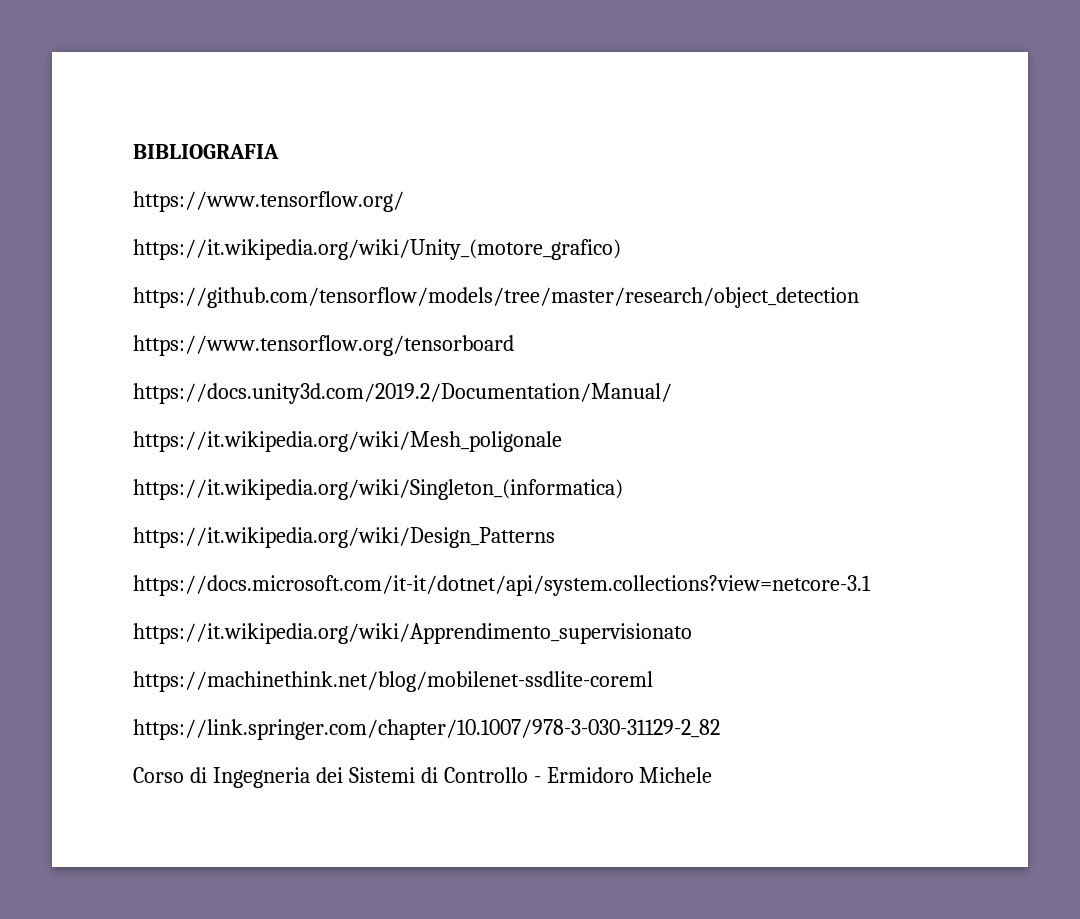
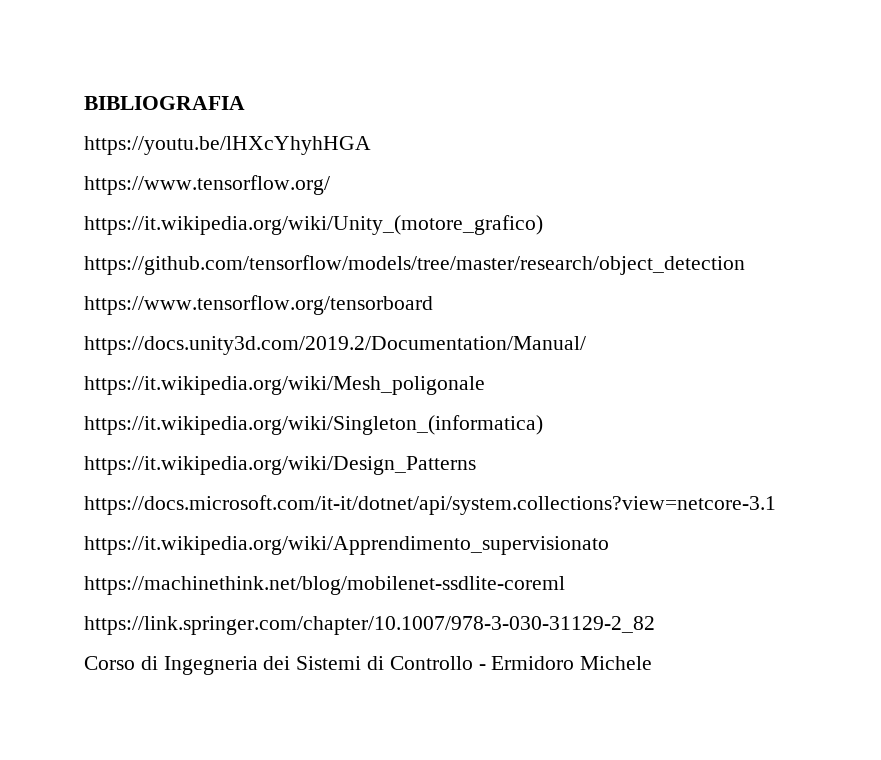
+ https://youtu.be/lHXcYhyhHGA

